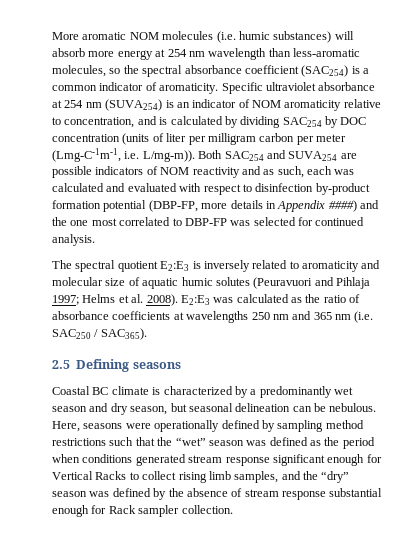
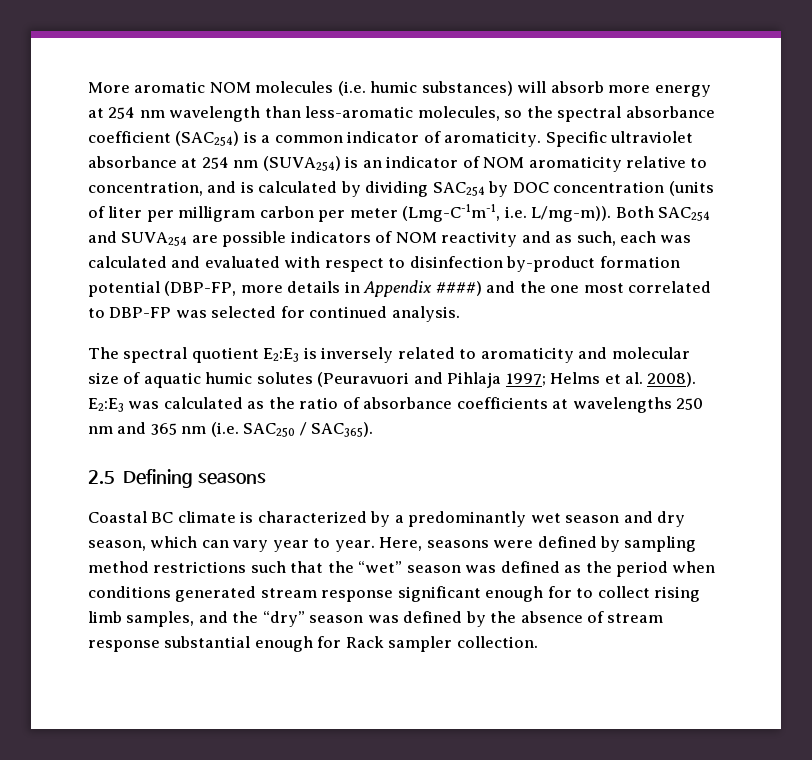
- Coastal BC climate is characterized by a predominantly wet season and dry season, but seasonal delineation can be nebulous.
+ Coastal BC climate is characterized by a predominantly wet season and dry season, which can vary year to year.
- Here, seasons were operationally defined by sampling method restrictions such that the “wet” season was defined as the period when conditions generated stream response significant enough for Vertical Racks to collect rising limb samples, and the “dry” season was defined by the absence of stream response substantial enough for Rack sampler collection.
+ Here, seasons were defined by sampling method restrictions such that the “wet” season was defined as the period when conditions generated stream response significant enough for to collect rising limb samples, and the “dry” season was defined by the absence of stream response substantial enough for Rack sampler collection.

